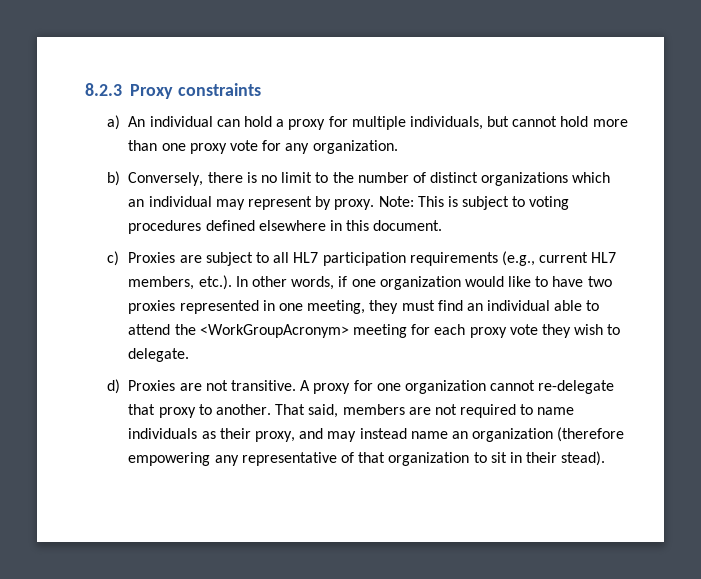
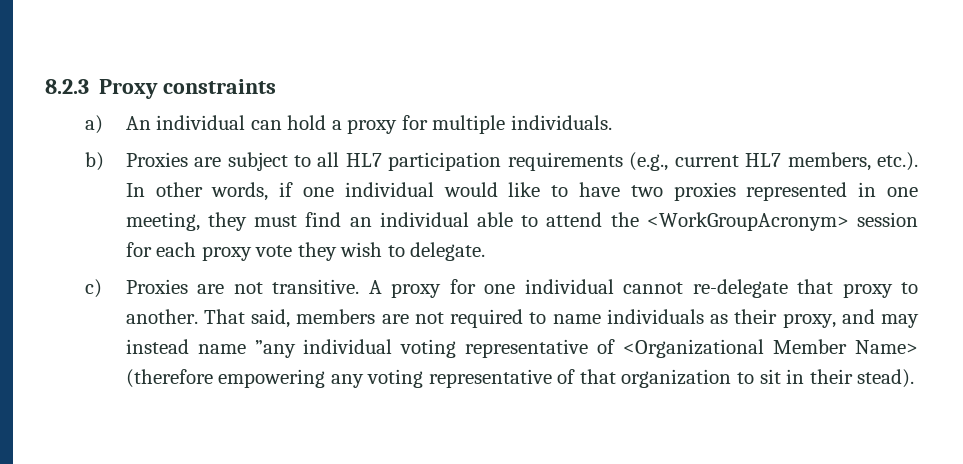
- a) An individual can hold a proxy for multiple individuals, but cannot hold more than one proxy vote for any organization.
- b) Conversely, there is no limit to the number of distinct organizations which an individual may represent by proxy. Note: This is subject to voting procedures defined elsewhere in this document.
- c) Proxies are subject to all HL7 participation requirements (e.g., current HL7 members, etc.). In other words, if one organization would like to have two proxies represented in one meeting, they must find an individual able to attend the <WorkGroupAcronym> meeting for each proxy vote they wish to delegate.
+ a) An individual can hold a proxy for multiple individuals.
+ b) Proxies are subject to all HL7 participation requirements (e.g., current HL7 members, etc.). In other words, if one individual would like to have two proxies represented in one meeting, they must find an individual able to attend the <WorkGroupAcronym> session for each proxy vote they wish to delegate.
- d) Proxies are not transitive.
+ c) Proxies are not transitive.
- A proxy for one organization cannot re-delegate that proxy to another.
+ A proxy for one individual cannot re-delegate that proxy to another.
- That said, members are not required to name individuals as their proxy, and may instead name an organization (therefore empowering any representative of that organization to sit in their stead).
+ That said, members are not required to name individuals as their proxy, and may instead name ”any individual voting representative of <Organizational Member Name> (therefore empowering any voting representative of that organization to sit in their stead).

